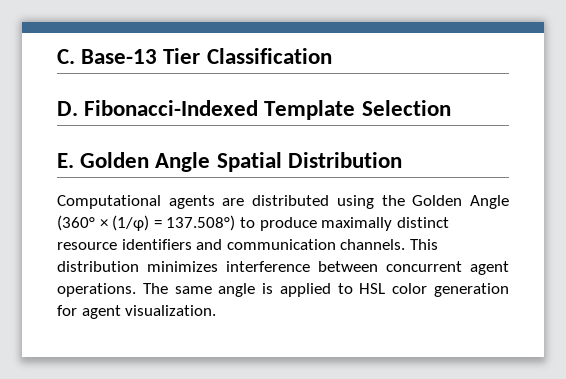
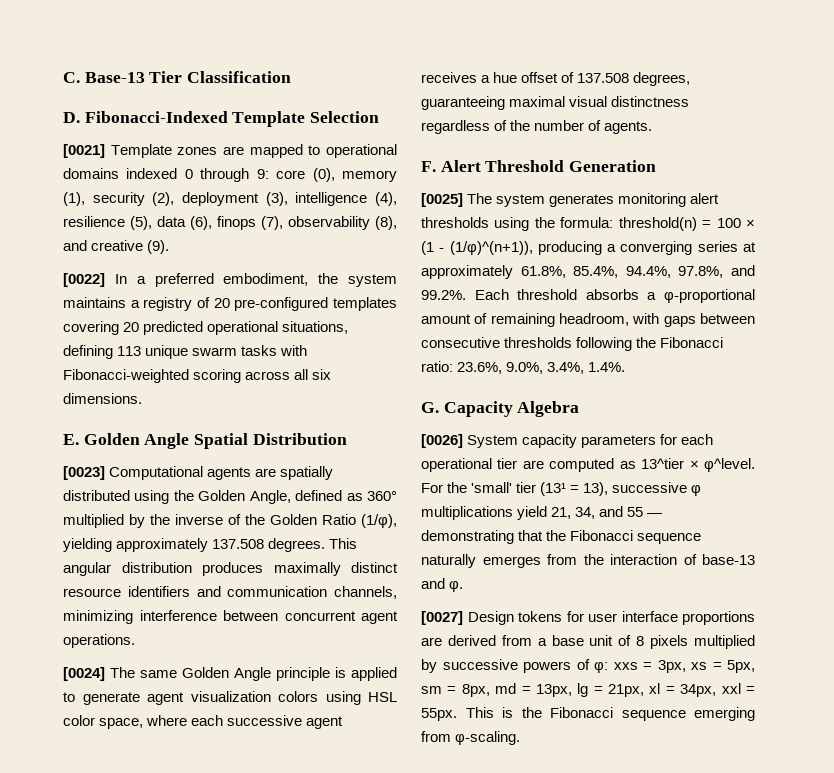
+ [0021] Template zones are mapped to operational domains indexed 0 through 9: core (0), memory (1), security (2), deployment (3), intelligence (4), resilience (5), data (6), finops (7), observability (8), and creative (9).
+ [0022] In a preferred embodiment, the system maintains a registry of 20 pre-configured templates covering 20 predicted operational situations, defining 113 unique swarm tasks with Fibonacci-weighted scoring across all six dimensions.
- Computational agents are distributed using the Golden Angle (360° × (1/φ) = 137.508°) to produce maximally distinct resource identifiers and communication channels. This distribution minimizes interference between concurrent agent operations. The same angle is applied to HSL color generation for agent visualization.
+ [0023] Computational agents are spatially distributed using the Golden Angle, defined as 360° multiplied by the inverse of the Golden Ratio (1/φ), yielding approximately 137.508 degrees. This angular distribution produces maximally distinct resource identifiers and communication channels, minimizing interference between concurrent agent operations.
+ [0024] The same Golden Angle principle is applied to generate agent visualization colors using HSL color space, where each successive agent receives a hue offset of 137.508 degrees, guaranteeing maximal visual distinctness regardless of the number of agents.
+ F. Alert Threshold Generation
+ [0025] The system generates monitoring alert thresholds using the formula: threshold(n) = 100 × (1 - (1/φ)^(n+1)), producing a converging series at approximately 61.8%, 85.4%, 94.4%, 97.8%, and 99.2%. Each threshold absorbs a φ-proportional amount of remaining headroom, with gaps between consecutive thresholds following the Fibonacci ratio: 23.6%, 9.0%, 3.4%, 1.4%.
+ G. Capacity Algebra
+ [0026] System capacity parameters for each operational tier are computed as 13^tier × φ^level. For the 'small' tier (13¹ = 13), successive φ multiplications yield 21, 34, and 55 — demonstrating that the Fibonacci sequence naturally emerges from the interaction of base-13 and φ.
+ [0027] Design tokens for user interface proportions are derived from a base unit of 8 pixels multiplied by successive powers of φ: xxs = 3px, xs = 5px, sm = 8px, md = 13px, lg = 21px, xl = 34px, xxl = 55px. This is the Fibonacci sequence emerging from φ-scaling.

